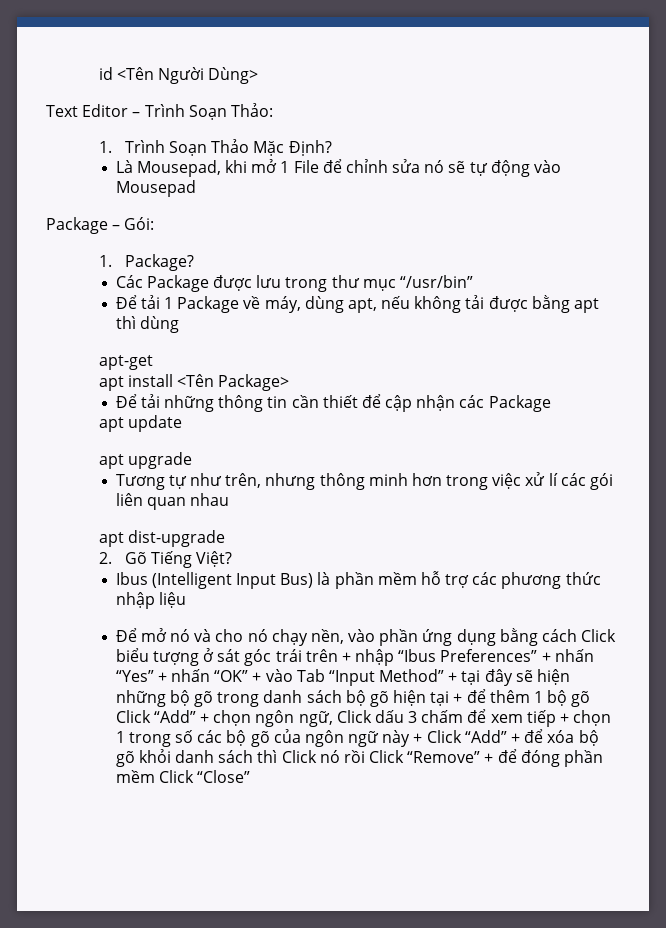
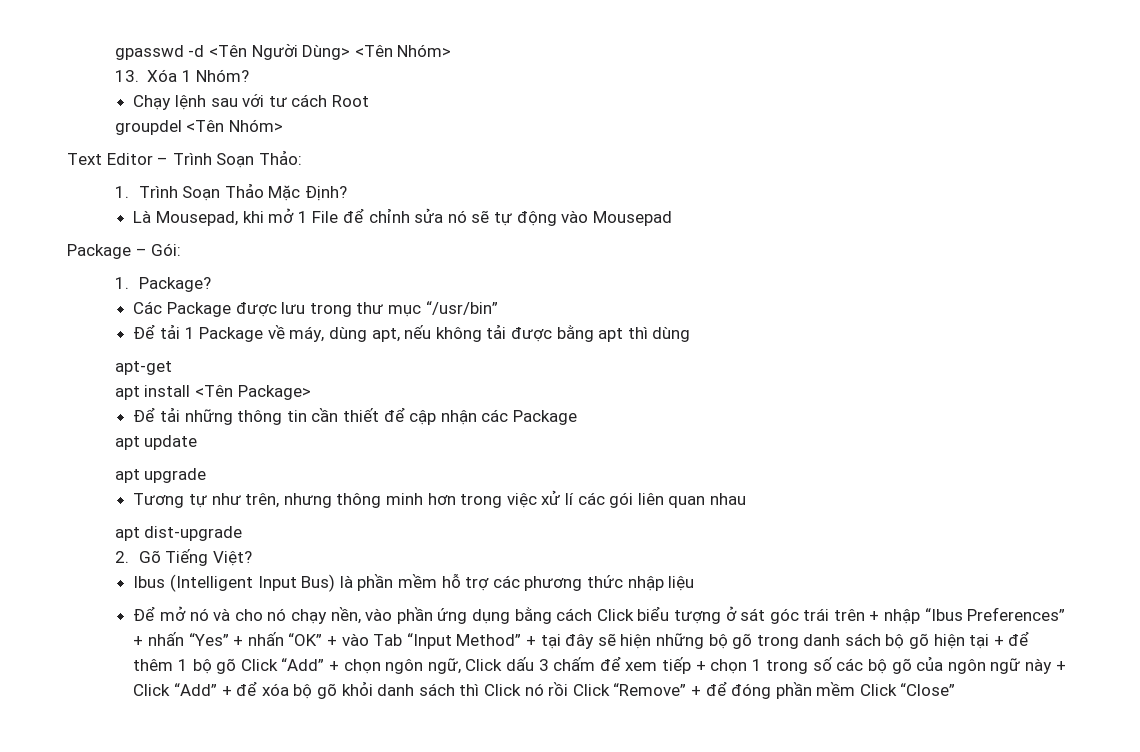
- id <Tên Người Dùng>
+ gpasswd -d <Tên Người Dùng> <Tên Nhóm>
+ 13. Xóa 1 Nhóm?
+ Chạy lệnh sau với tư cách Root
+ groupdel <Tên Nhóm>

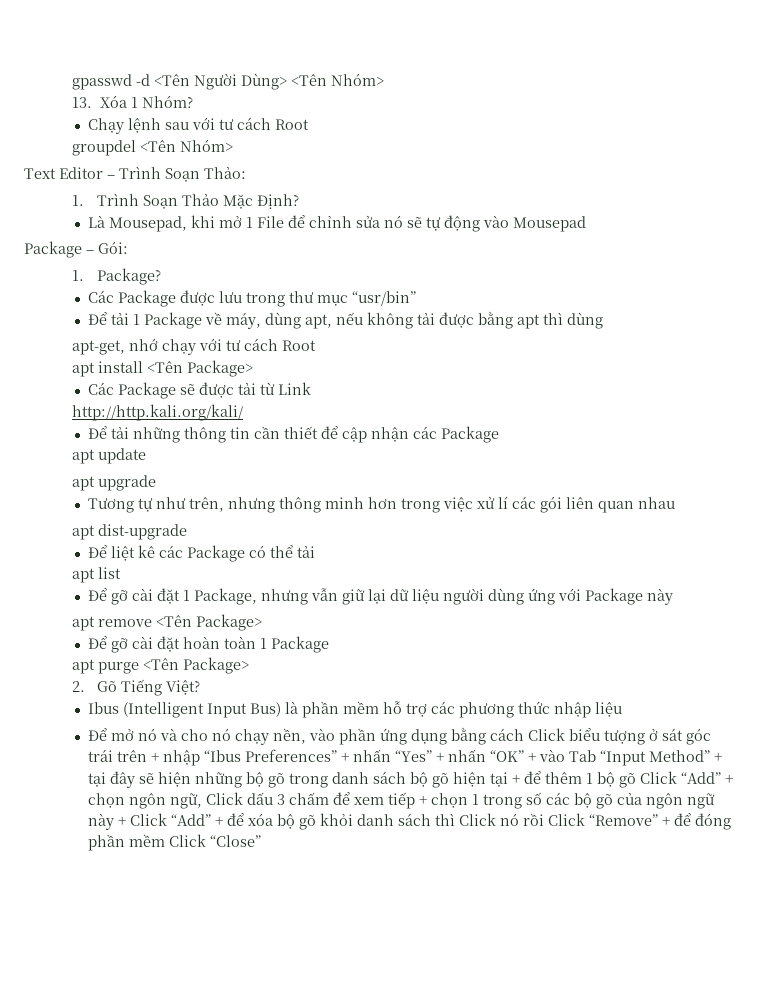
- Các Package được lưu trong thư mục “/usr/bin”
+ Các Package được lưu trong thư mục “usr/bin”
- apt-get
+ apt-get, nhớ chạy với tư cách Root
  apt install <Tên Package>
+ Các Package sẽ được tải từ Link
+ http://http.kali.org/kali/
+ Để liệt kê các Package có thể tải
+ apt list
+ Để gỡ cài đặt 1 Package, nhưng vẫn giữ lại dữ liệu người dùng ứng với Package này
+ apt remove <Tên Package>
+ Để gỡ cài đặt hoàn toàn 1 Package
+ apt purge <Tên Package>

